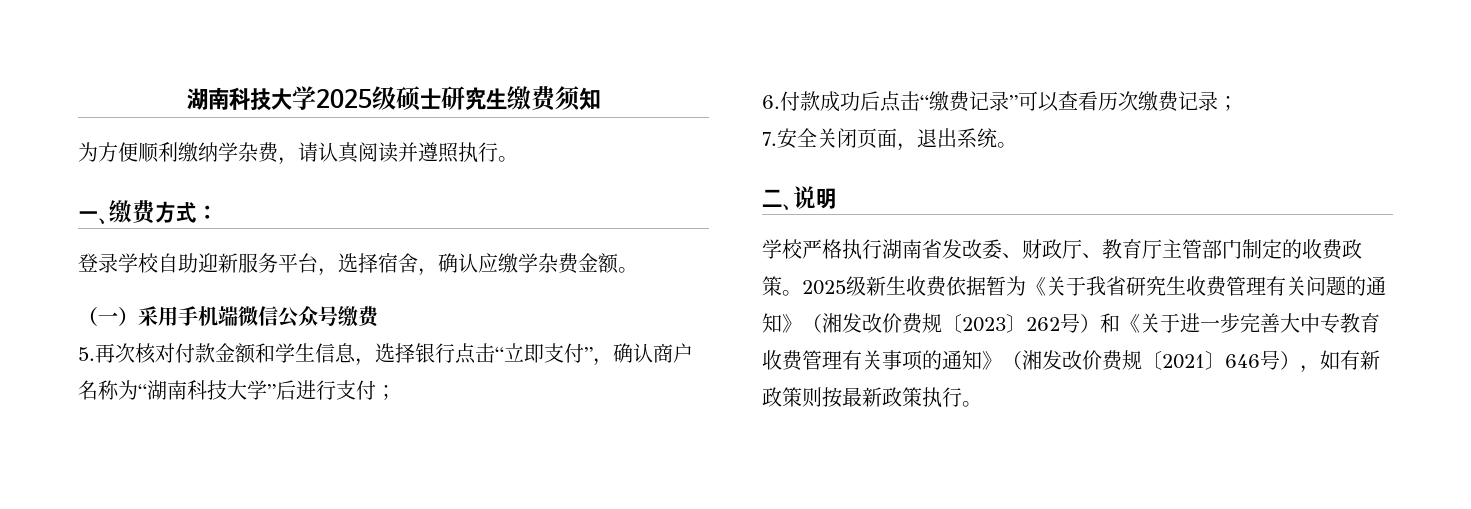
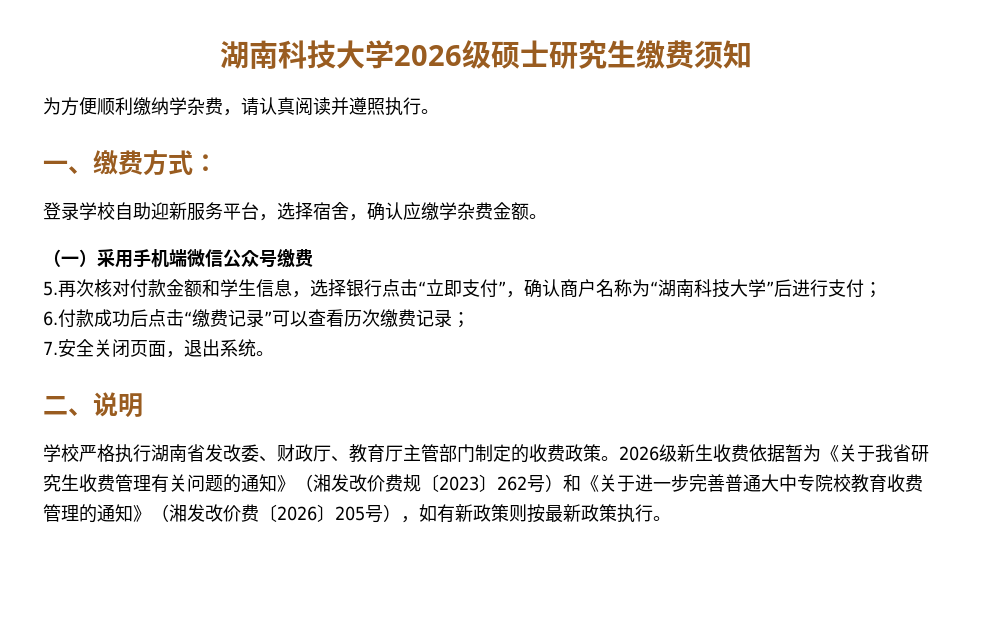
- 湖南科技大学2025级硕士研究生缴费须知
+ 湖南科技大学2026级硕士研究生缴费须知
- 2025级新生收费依据暂为《关于我省研究生收费管理有关问题的通知》（湘发改价费规〔2023〕262号）和《关于进一步完善大中专教育收费管理有关事项的通知》（湘发改价费规〔2021〕646号），如有新政策则按最新政策执行。
+ 2026级新生收费依据暂为《关于我省研究生收费管理有关问题的通知》（湘发改价费规〔2023〕262号）和《关于进一步完善普通大中专院校教育收费管理的通知》（湘发改价费〔2026〕205号），如有新政策则按最新政策执行。

